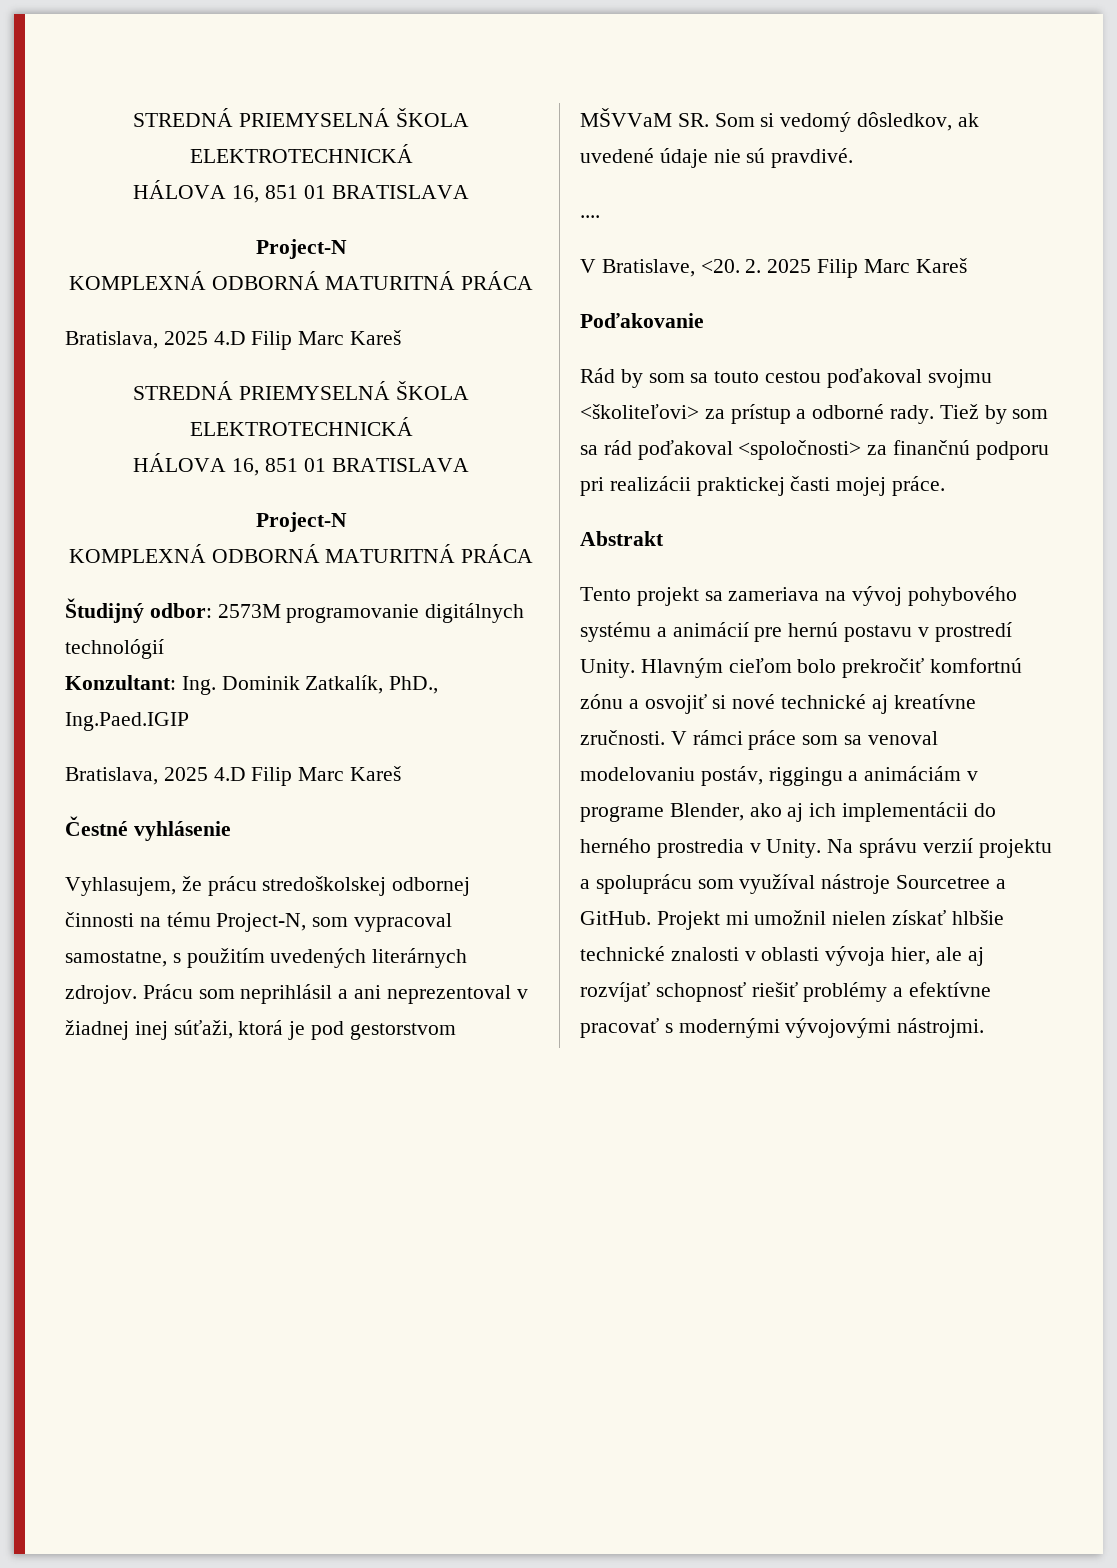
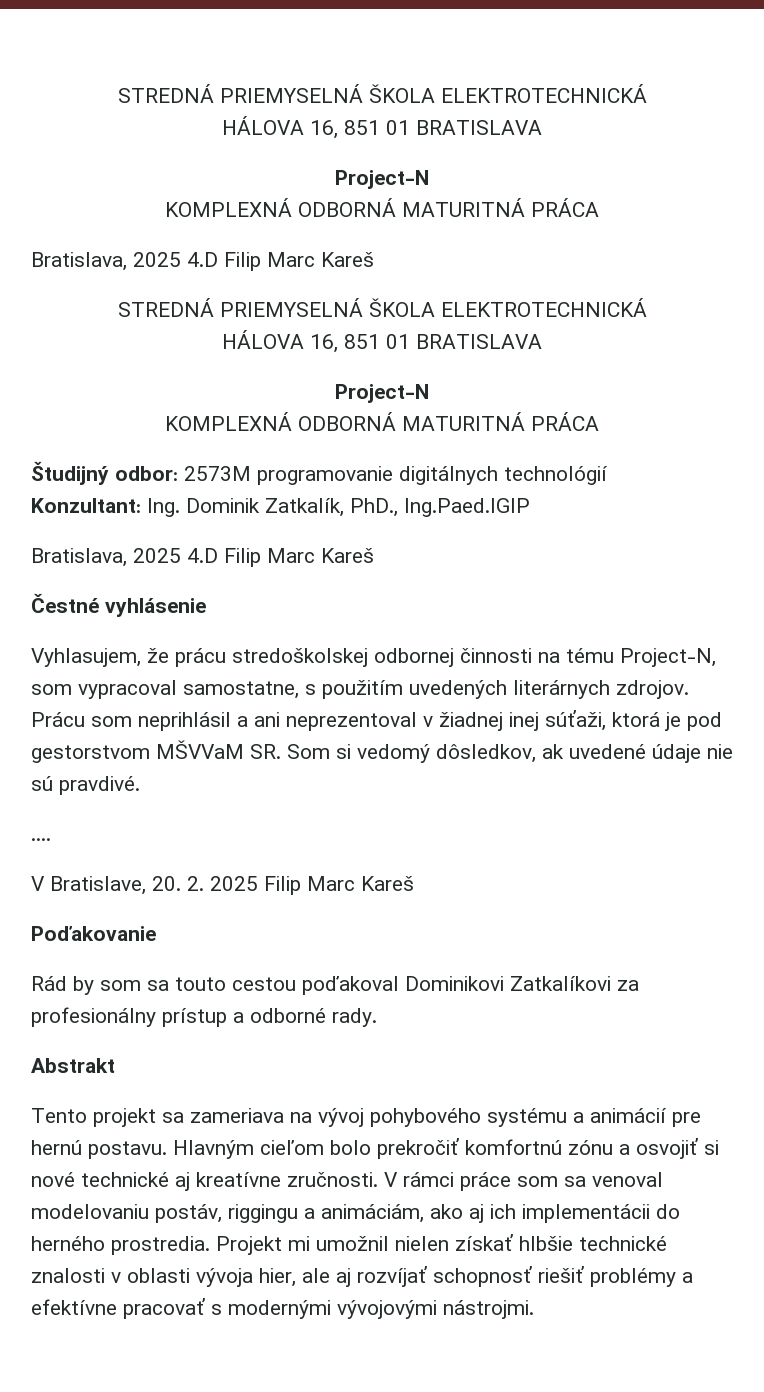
- V Bratislave, <20. 2. 2025 Filip Marc Kareš
+ V Bratislave, 20. 2. 2025 Filip Marc Kareš
- Rád by som sa touto cestou poďakoval svojmu <školiteľovi> za prístup a odborné rady. Tiež by som sa rád poďakoval <spoločnosti> za finančnú podporu pri realizácii praktickej časti mojej práce.
+ Rád by som sa touto cestou poďakoval Dominikovi Zatkalíkovi za profesionálny prístup a odborné rady.
- Tento projekt sa zameriava na vývoj pohybového systému a animácií pre hernú postavu v prostredí Unity.
+ Tento projekt sa zameriava na vývoj pohybového systému a animácií pre hernú postavu.
- V rámci práce som sa venoval modelovaniu postáv, riggingu a animáciám v programe Blender, ako aj ich implementácii do herného prostredia v Unity. Na správu verzií projektu a spoluprácu som využíval nástroje Sourcetree a GitHub.
+ V rámci práce som sa venoval modelovaniu postáv, riggingu a animáciám, ako aj ich implementácii do herného prostredia.

